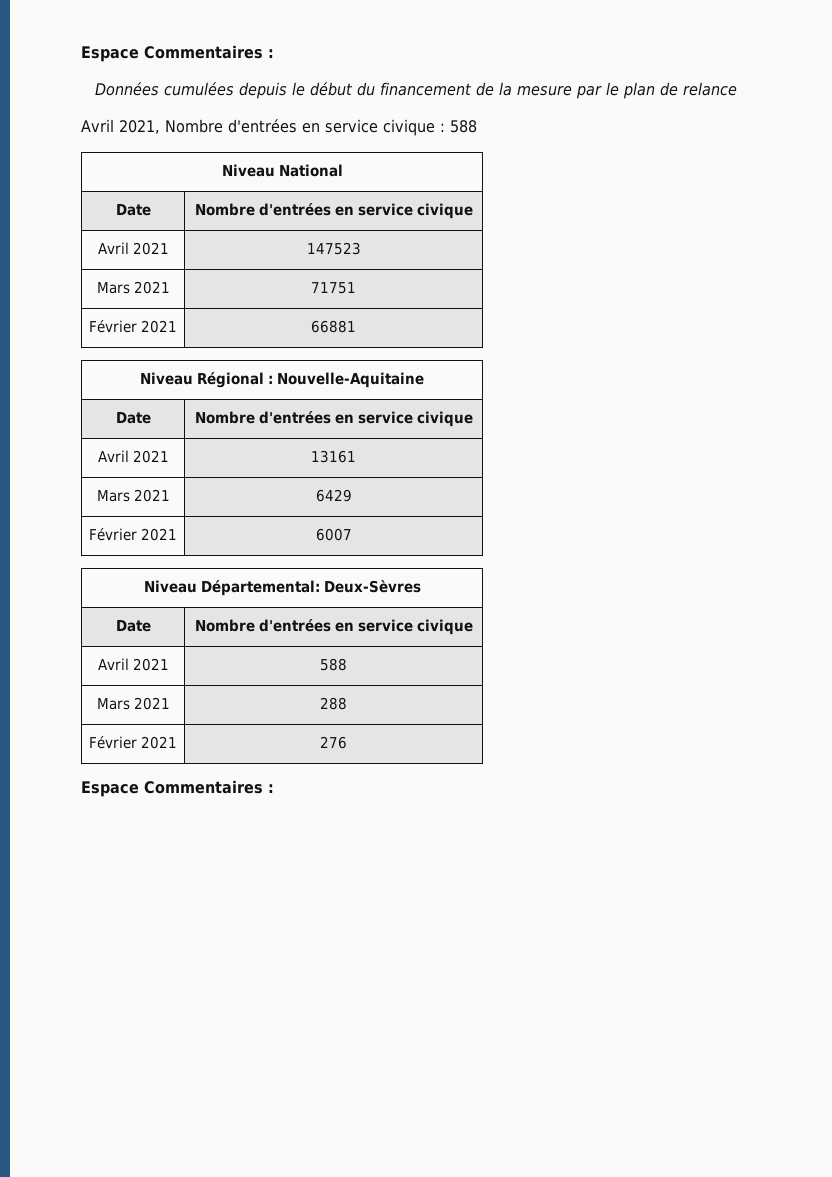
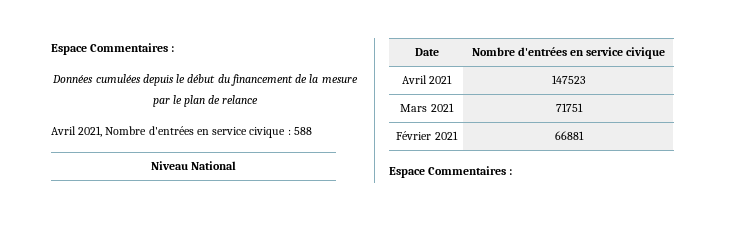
- Niveau Régional : Nouvelle-Aquitaine
- Date | Nombre d'entrées en service civique
- Avril 2021 | 13161
- Mars 2021 | 6429
- Février 2021 | 6007
- Niveau Départemental: Deux-Sèvres
- Date | Nombre d'entrées en service civique
- Avril 2021 | 588
- Mars 2021 | 288
- Février 2021 | 276

